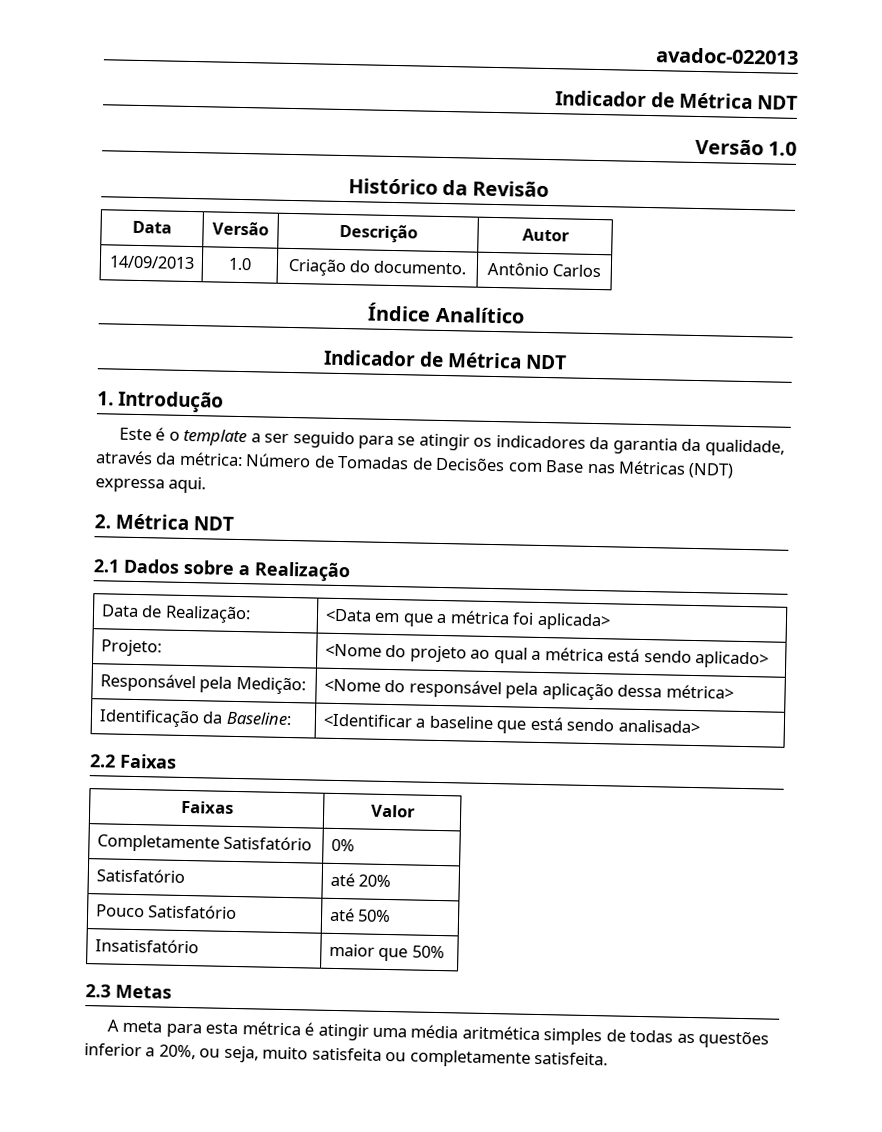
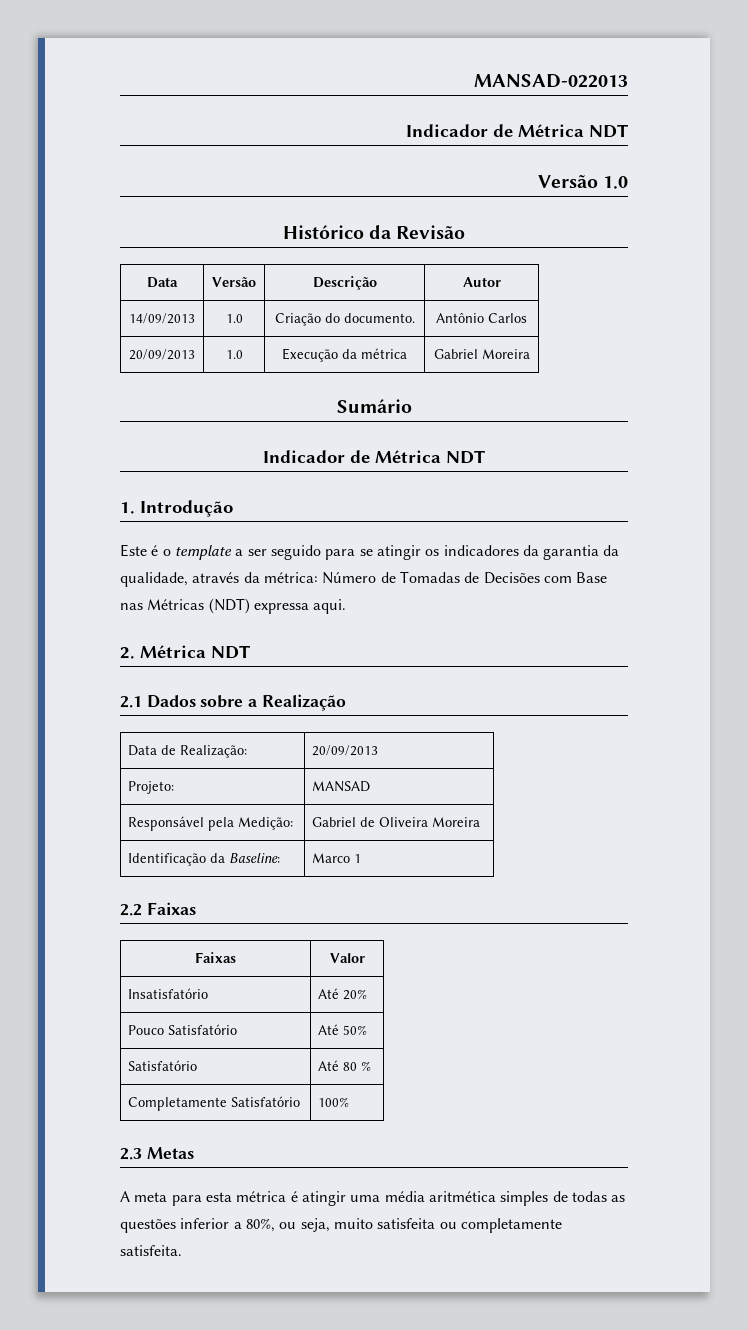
- avadoc-022013
+ MANSAD-022013
- Índice Analítico
+ 20/09/2013 | 1.0 | Execução da métrica | Gabriel Moreira
+ Sumário
- Data de Realização: | <Data em que a métrica foi aplicada>
- Projeto: | <Nome do projeto ao qual a métrica está sendo aplicado>
- Responsável pela Medição: | <Nome do responsável pela aplicação dessa métrica>
- Identificação da Baseline: | <Identificar a baseline que está sendo analisada>
+ Data de Realização: | 20/09/2013
+ Projeto: | MANSAD
+ Responsável pela Medição: | Gabriel de Oliveira Moreira
+ Identificação da Baseline: | Marco 1
- Completamente Satisfatório | 0%
- Satisfatório | até 20%
+ Insatisfatório | Até 20%
- Pouco Satisfatório | até 50%
- Insatisfatório | maior que 50%
+ Pouco Satisfatório | Até 50%
+ Satisfatório | Até 80 %
+ Completamente Satisfatório | 100%
- A meta para esta métrica é atingir uma média aritmética simples de todas as questões inferior a 20%, ou seja, muito satisfeita ou completamente satisfeita.
+ A meta para esta métrica é atingir uma média aritmética simples de todas as questões inferior a 80%, ou seja, muito satisfeita ou completamente satisfeita.

